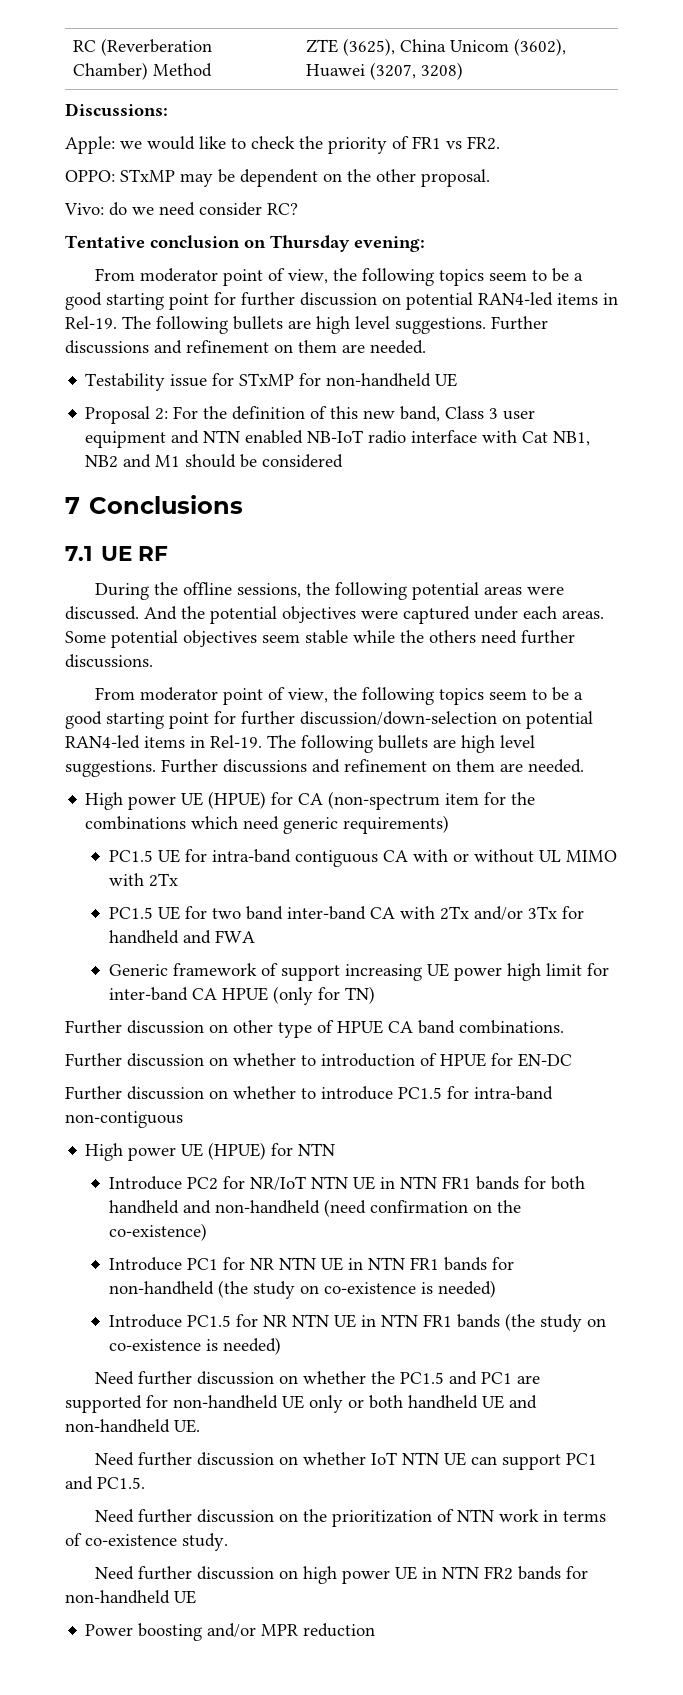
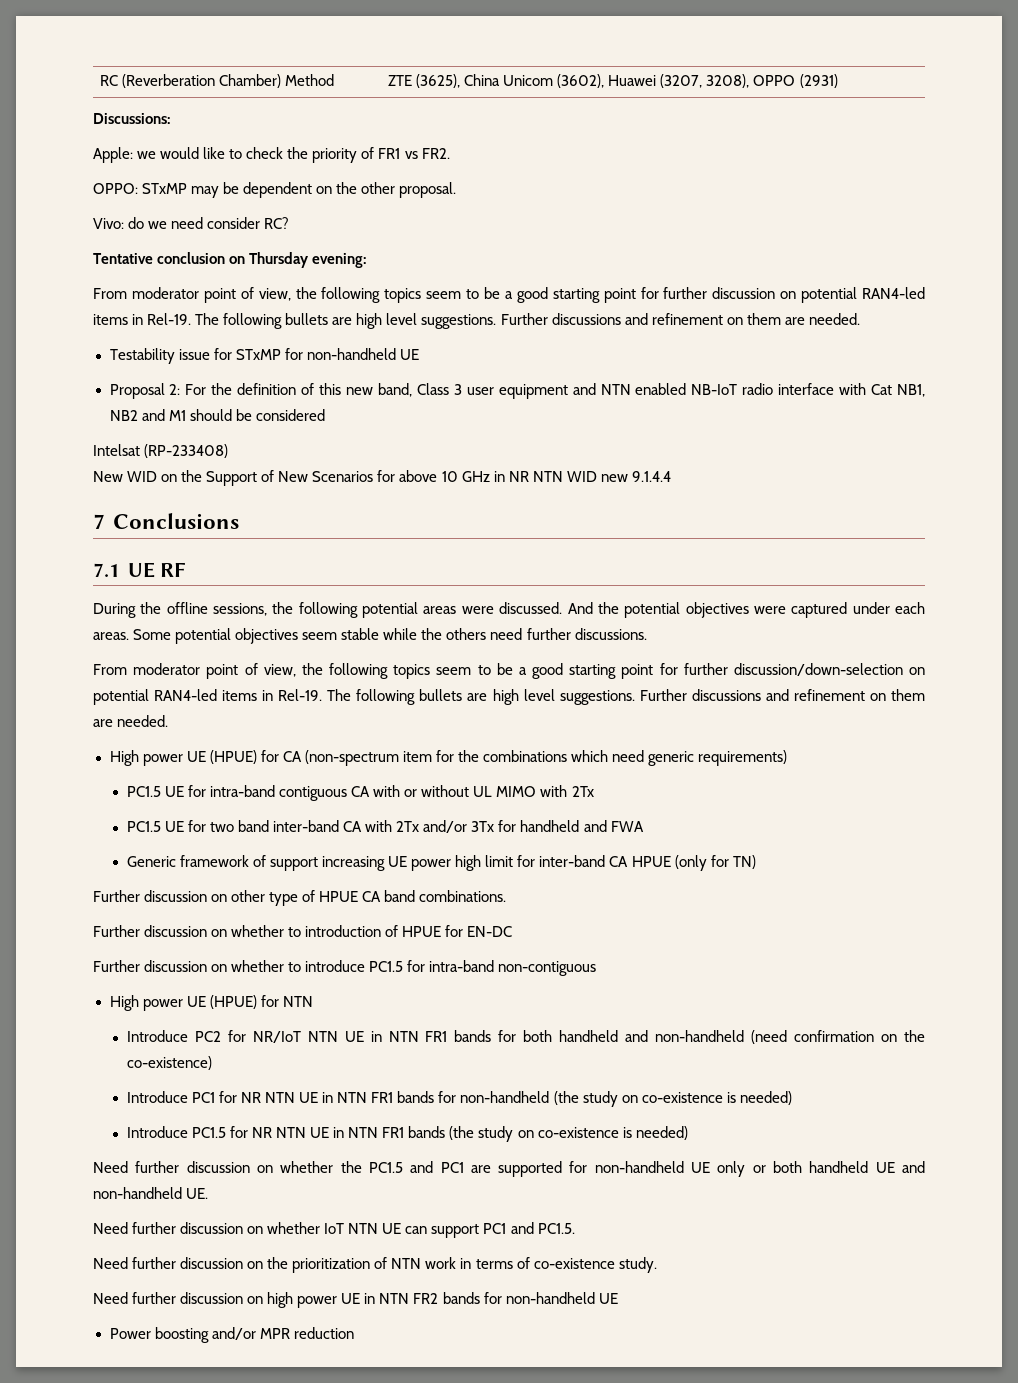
- RC (Reverberation Chamber) Method | ZTE (3625), China Unicom (3602), Huawei (3207, 3208)
+ RC (Reverberation Chamber) Method | ZTE (3625), China Unicom (3602), Huawei (3207, 3208), OPPO (2931)
+ Intelsat (RP-233408)
+ New WID on the Support of New Scenarios for above 10 GHz in NR NTN WID new 9.1.4.4

